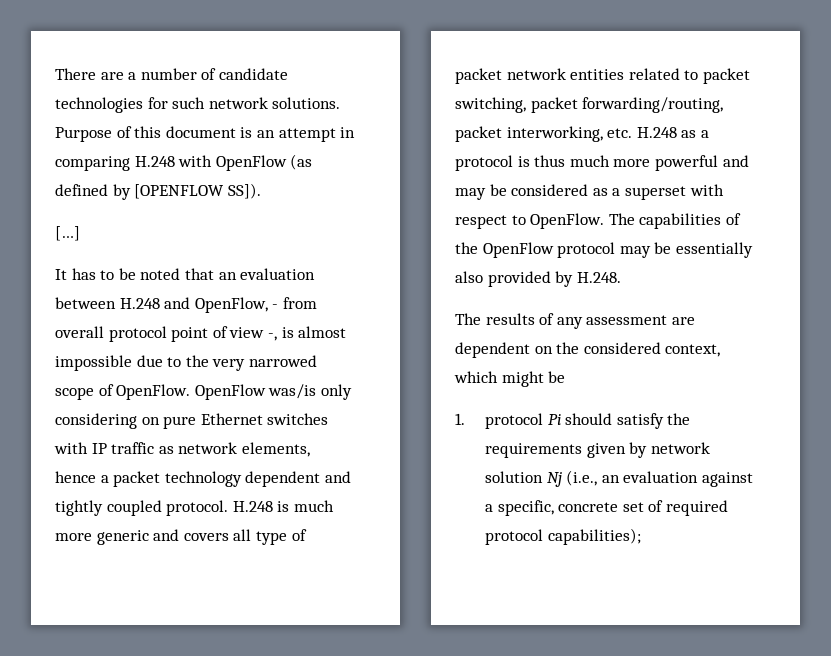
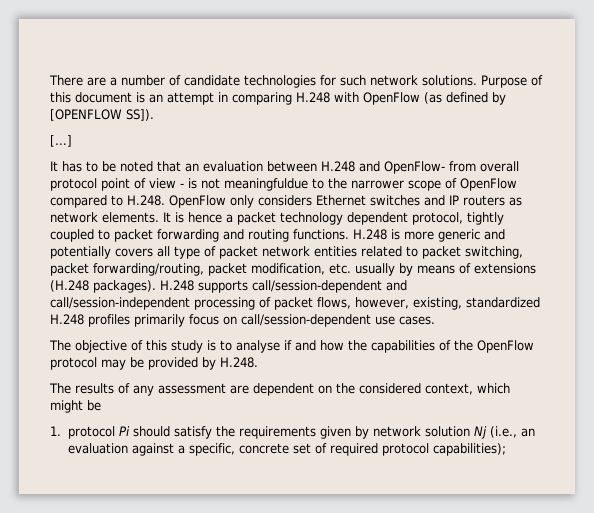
- It has to be noted that an evaluation between H.248 and OpenFlow, - from overall protocol point of view -, is almost impossible due to the very narrowed scope of OpenFlow. OpenFlow was/is only considering on pure Ethernet switches with IP traffic as network elements, hence a packet technology dependent and tightly coupled protocol.
+ It has to be noted that an evaluation between H.248 and OpenFlow- from overall protocol point of view - is not meaningfuldue to the narrower scope of OpenFlow compared to H.248. OpenFlow only considers Ethernet switches and IP routers as network elements. It is hence a packet technology dependent protocol, tightly coupled to packet forwarding and routing functions.
- H.248 is much more generic and covers all type of packet network entities related to packet switching, packet forwarding/routing, packet interworking, etc. H.248 as a protocol is thus much more powerful and may be considered as a superset with respect to OpenFlow. The capabilities of the OpenFlow protocol may be essentially also provided by H.248.
+ H.248 is more generic and potentially covers all type of packet network entities related to packet switching, packet forwarding/routing, packet modification, etc. usually by means of extensions (H.248 packages). H.248 supports call/session-dependent and call/session-independent processing of packet flows, however, existing, standardized H.248 profiles primarily focus on call/session-dependent use cases.
+ The objective of this study is to analyse if and how the capabilities of the OpenFlow protocol may be provided by H.248.

